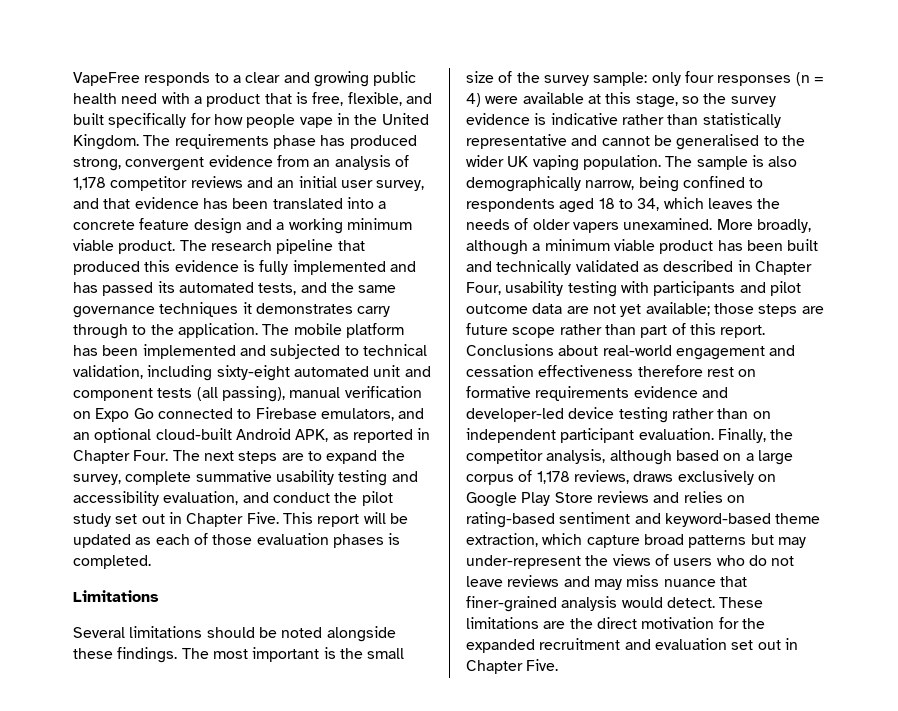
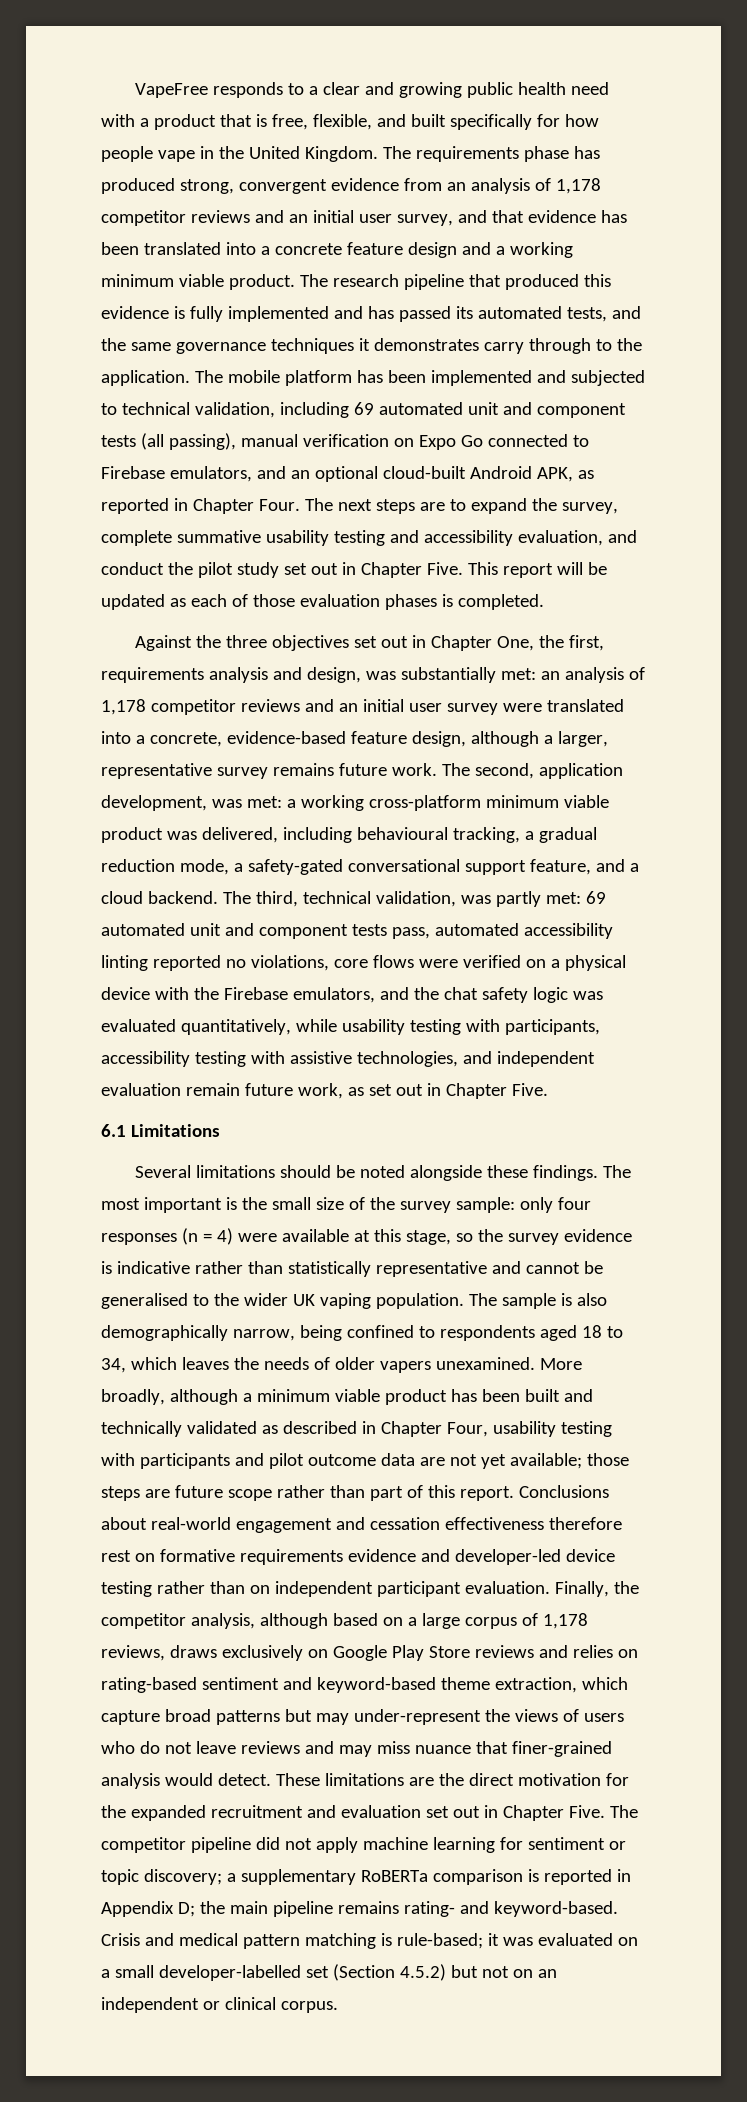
- The mobile platform has been implemented and subjected to technical validation, including sixty-eight automated unit and component tests (all passing), manual verification on Expo Go connected to Firebase emulators, and an optional cloud-built Android APK, as reported in Chapter Four.
+ The mobile platform has been implemented and subjected to technical validation, including 69 automated unit and component tests (all passing), manual verification on Expo Go connected to Firebase emulators, and an optional cloud-built Android APK, as reported in Chapter Four.
- Limitations
+ Against the three objectives set out in Chapter One, the first, requirements analysis and design, was substantially met: an analysis of 1,178 competitor reviews and an initial user survey were translated into a concrete, evidence-based feature design, although a larger, representative survey remains future work. The second, application development, was met: a working cross-platform minimum viable product was delivered, including behavioural tracking, a gradual reduction mode, a safety-gated conversational support feature, and a cloud backend. The third, technical validation, was partly met: 69 automated unit and component tests pass, automated accessibility linting reported no violations, core flows were verified on a physical device with the Firebase emulators, and the chat safety logic was evaluated quantitatively, while usability testing with participants, accessibility testing with assistive technologies, and independent evaluation remain future work, as set out in Chapter Five.
+ 6.1 Limitations
+ The competitor pipeline did not apply machine learning for sentiment or topic discovery; a supplementary RoBERTa comparison is reported in Appendix D; the main pipeline remains rating- and keyword-based. Crisis and medical pattern matching is rule-based; it was evaluated on a small developer-labelled set (Section 4.5.2) but not on an independent or clinical corpus.

